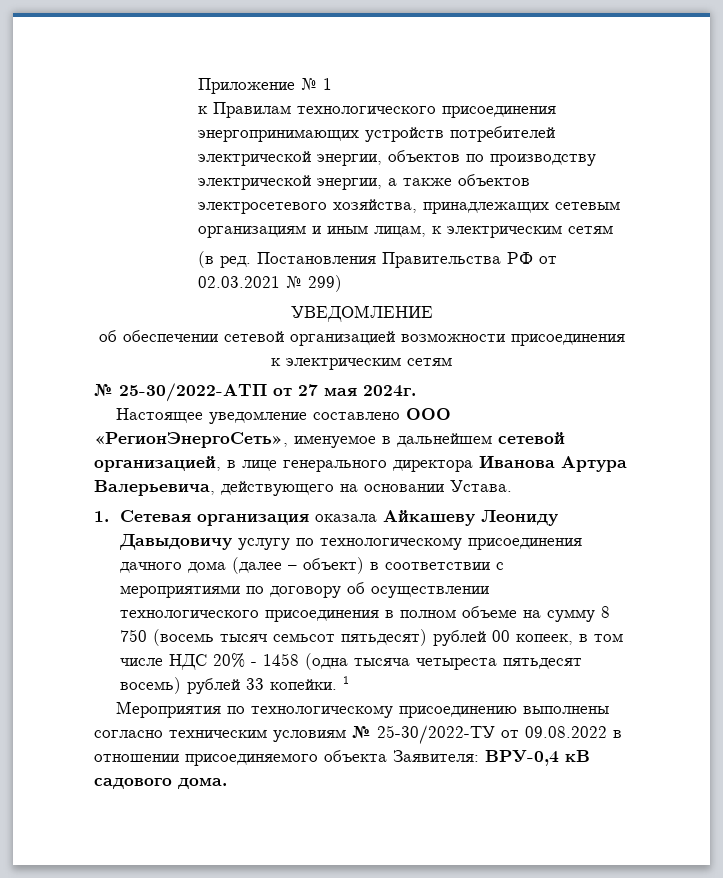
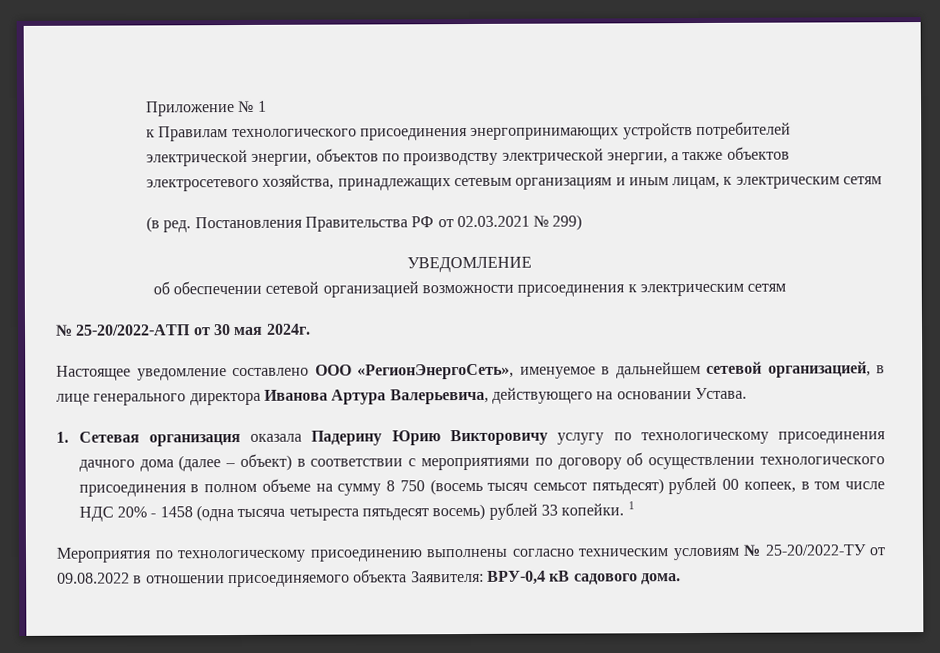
- № 25-30/2022-АТП от 27 мая 2024г.
+ № 25-20/2022-АТП от 30 мая 2024г.
- 1. Сетевая организация оказала Айкашеву Леониду Давыдовичу услугу по технологическому присоединения дачного дома (далее – объект) в соответствии с мероприятиями по договору об осуществлении технологического присоединения в полном объеме на сумму 8 750 (восемь тысяч семьсот пятьдесят) рублей 00 копеек, в том числе НДС 20% - 1458 (одна тысяча четыреста пятьдесят восемь) рублей 33 копейки.
+ 1. Сетевая организация оказала Падерину Юрию Викторовичу услугу по технологическому присоединения дачного дома (далее – объект) в соответствии с мероприятиями по договору об осуществлении технологического присоединения в полном объеме на сумму 8 750 (восемь тысяч семьсот пятьдесят) рублей 00 копеек, в том числе НДС 20% - 1458 (одна тысяча четыреста пятьдесят восемь) рублей 33 копейки.
- Мероприятия по технологическому присоединению выполнены согласно техническим условиям № 25-30/2022-ТУ от 09.08.2022 в отношении присоединяемого объекта Заявителя: ВРУ-0,4 кВ садового дома.
+ Мероприятия по технологическому присоединению выполнены согласно техническим условиям № 25-20/2022-ТУ от 09.08.2022 в отношении присоединяемого объекта Заявителя: ВРУ-0,4 кВ садового дома.

